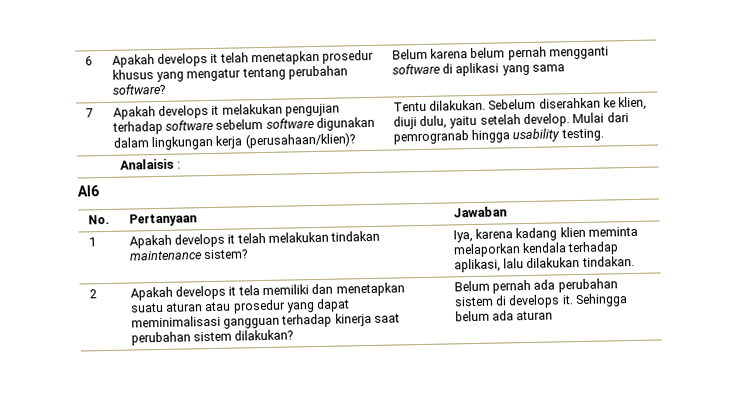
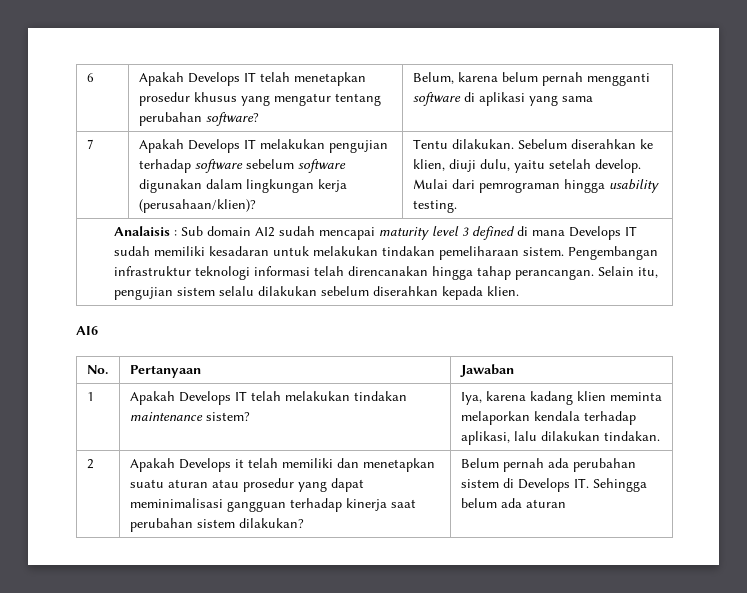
- 6 | Apakah develops it telah menetapkan prosedur khusus yang mengatur tentang perubahan software? | Belum karena belum pernah mengganti software di aplikasi yang sama
+ 6 | Apakah Develops IT telah menetapkan prosedur khusus yang mengatur tentang perubahan software? | Belum, karena belum pernah mengganti software di aplikasi yang sama
- 7 | Apakah develops it melakukan pengujian terhadap software sebelum software digunakan dalam lingkungan kerja (perusahaan/klien)? | Tentu dilakukan. Sebelum diserahkan ke klien, diuji dulu, yaitu setelah develop. Mulai dari pemrogranab hingga usability testing.
+ 7 | Apakah Develops IT melakukan pengujian terhadap software sebelum software digunakan dalam lingkungan kerja (perusahaan/klien)? | Tentu dilakukan. Sebelum diserahkan ke klien, diuji dulu, yaitu setelah develop. Mulai dari pemrograman hingga usability testing.
- Analaisis :
+ Analaisis : Sub domain AI2 sudah mencapai maturity level 3 defined di mana Develops IT sudah memiliki kesadaran untuk melakukan tindakan pemeliharaan sistem. Pengembangan infrastruktur teknologi informasi telah direncanakan hingga tahap perancangan. Selain itu, pengujian sistem selalu dilakukan sebelum diserahkan kepada klien.
- 1 | Apakah develops it telah melakukan tindakan maintenance sistem? | Iya, karena kadang klien meminta melaporkan kendala terhadap aplikasi, lalu dilakukan tindakan.
+ 1 | Apakah Develops IT telah melakukan tindakan maintenance sistem? | Iya, karena kadang klien meminta melaporkan kendala terhadap aplikasi, lalu dilakukan tindakan.
- 2 | Apakah develops it tela memiliki dan menetapkan suatu aturan atau prosedur yang dapat meminimalisasi gangguan terhadap kinerja saat perubahan sistem dilakukan? | Belum pernah ada perubahan sistem di develops it. Sehingga belum ada aturan
+ 2 | Apakah Develops it telah memiliki dan menetapkan suatu aturan atau prosedur yang dapat meminimalisasi gangguan terhadap kinerja saat perubahan sistem dilakukan? | Belum pernah ada perubahan sistem di Develops IT. Sehingga belum ada aturan

